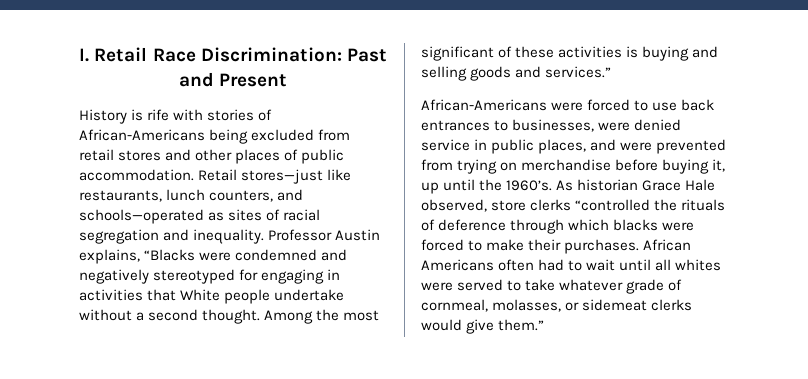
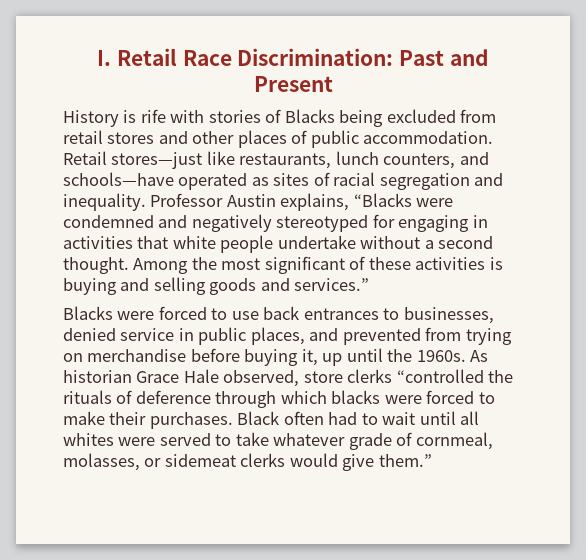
- History is rife with stories of African-Americans being excluded from retail stores and other places of public accommodation.
+ History is rife with stories of Blacks being excluded from retail stores and other places of public accommodation.
- Retail stores—just like restaurants, lunch counters, and schools—operated as sites of racial segregation and inequality.
+ Retail stores—just like restaurants, lunch counters, and schools—have operated as sites of racial segregation and inequality.
- Professor Austin explains, “Blacks were condemned and negatively stereotyped for engaging in activities that White people undertake without a second thought.
+ Professor Austin explains, “Blacks were condemned and negatively stereotyped for engaging in activities that white people undertake without a second thought.
- African-Americans were forced to use back entrances to businesses, were denied service in public places, and were prevented from trying on merchandise before buying it, up until the 1960’s.
+ Blacks were forced to use back entrances to businesses, denied service in public places, and prevented from trying on merchandise before buying it, up until the 1960s.
- African Americans often had to wait until all whites were served to take whatever grade of cornmeal, molasses, or sidemeat clerks would give them.”
+ Black often had to wait until all whites were served to take whatever grade of cornmeal, molasses, or sidemeat clerks would give them.”

